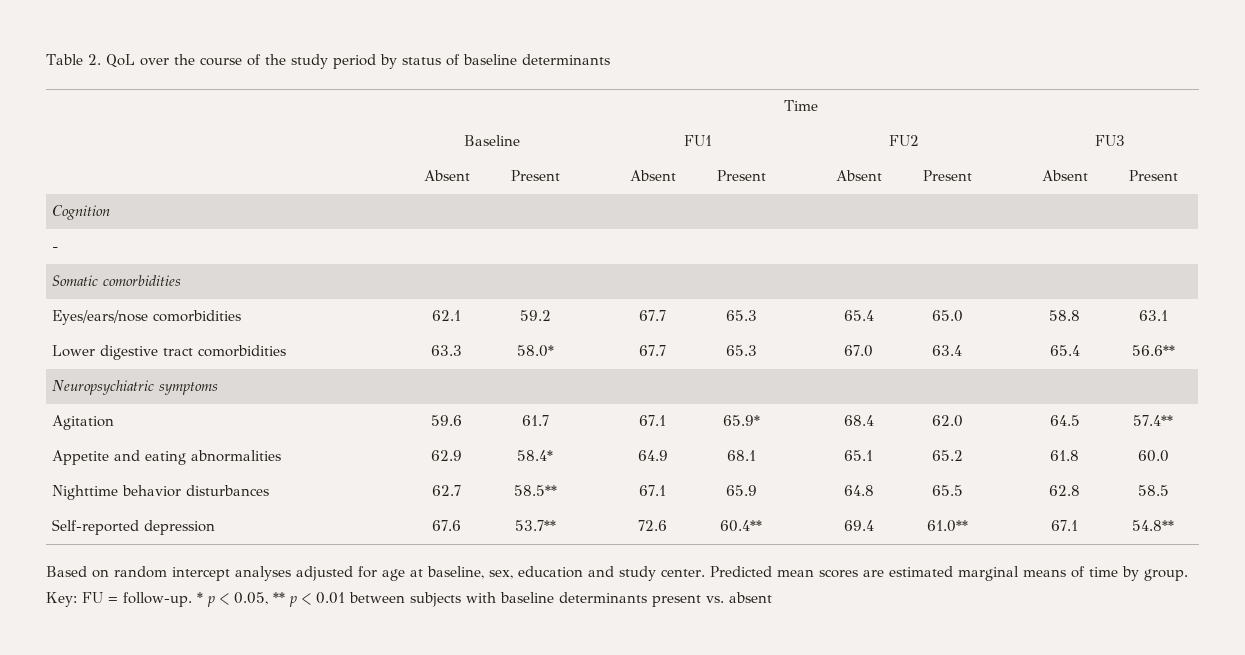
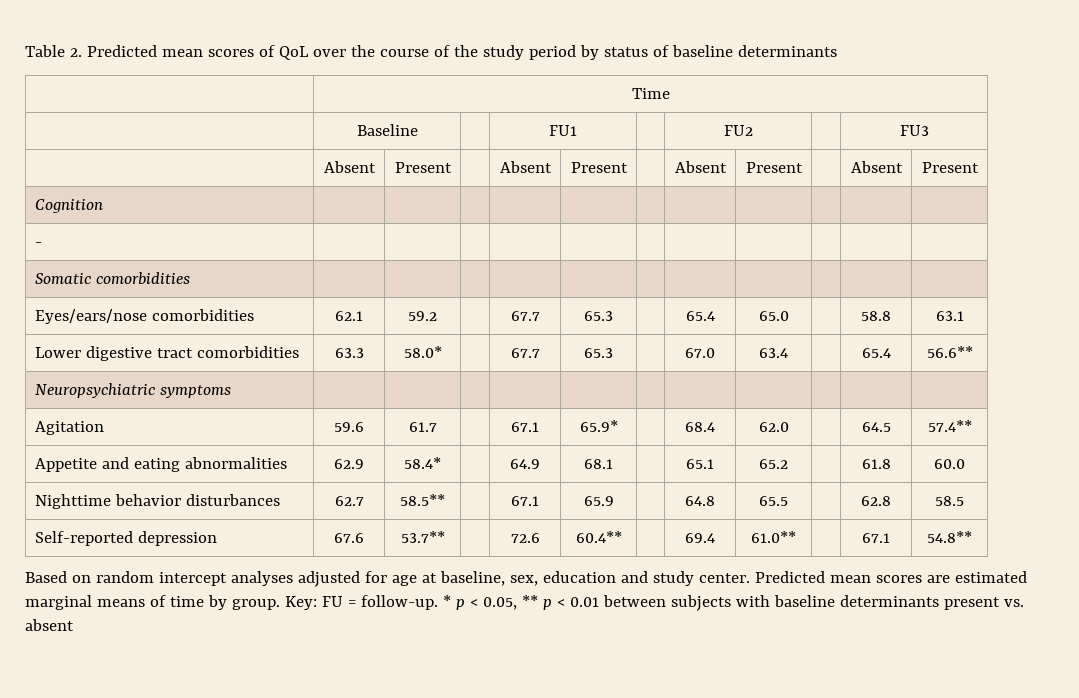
- Table 2. QoL over the course of the study period by status of baseline determinants
+ Table 2. Predicted mean scores of QoL over the course of the study period by status of baseline determinants

